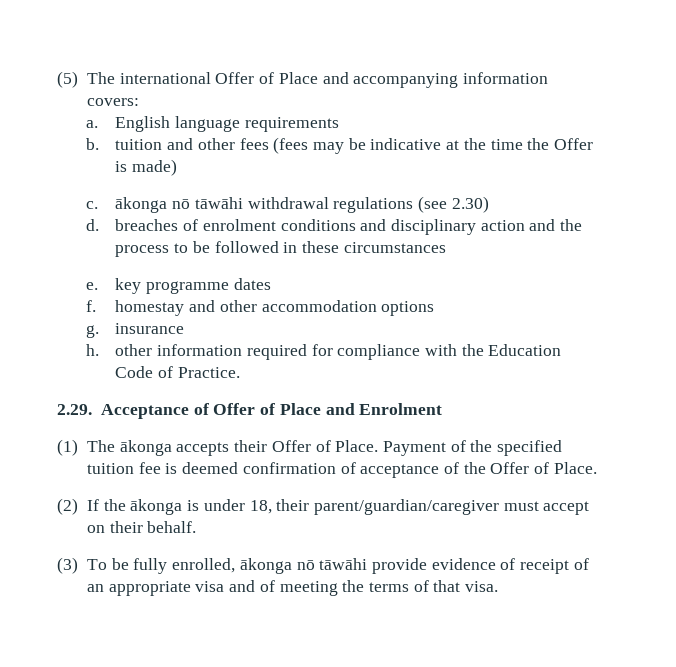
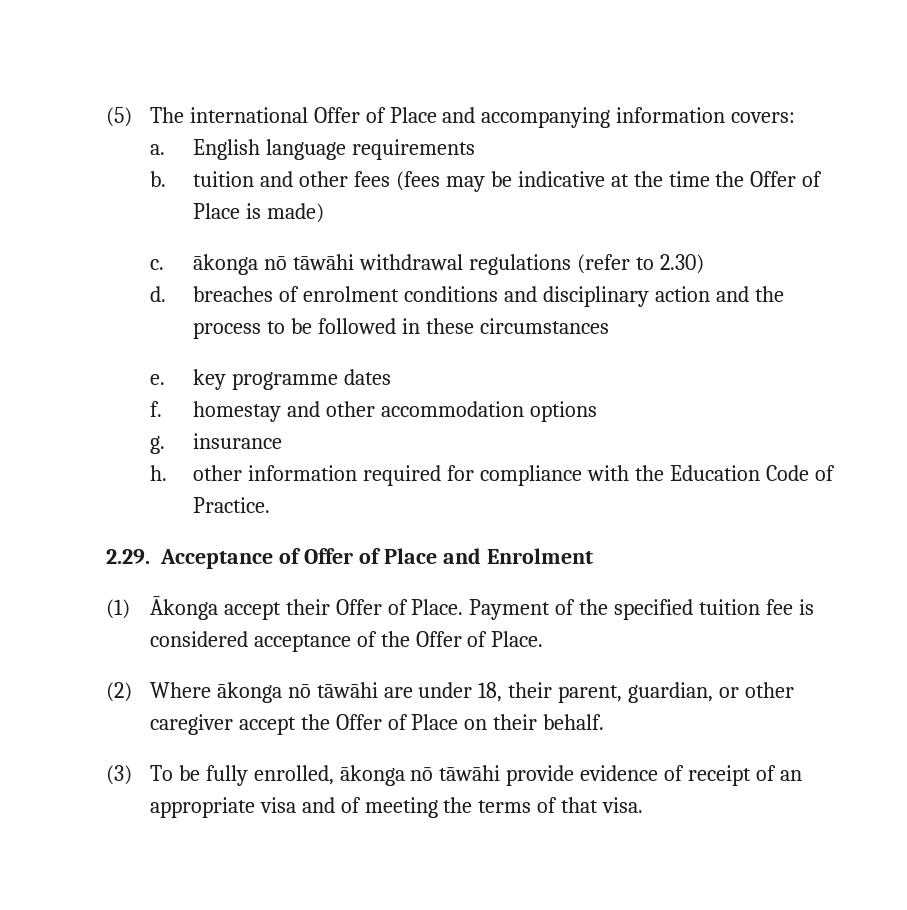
- b. tuition and other fees (fees may be indicative at the time the Offer is made)
+ b. tuition and other fees (fees may be indicative at the time the Offer of Place is made)
- c. ākonga nō tāwāhi withdrawal regulations (see 2.30)
+ c. ākonga nō tāwāhi withdrawal regulations (refer to 2.30)
- (1) The ākonga accepts their Offer of Place.
+ (1) Ākonga accept their Offer of Place.
- Payment of the specified tuition fee is deemed confirmation of acceptance of the Offer of Place.
+ Payment of the specified tuition fee is considered acceptance of the Offer of Place.
- (2) If the ākonga is under 18, their parent/guardian/caregiver must accept on their behalf.
+ (2) Where ākonga nō tāwāhi are under 18, their parent, guardian, or other caregiver accept the Offer of Place on their behalf.

